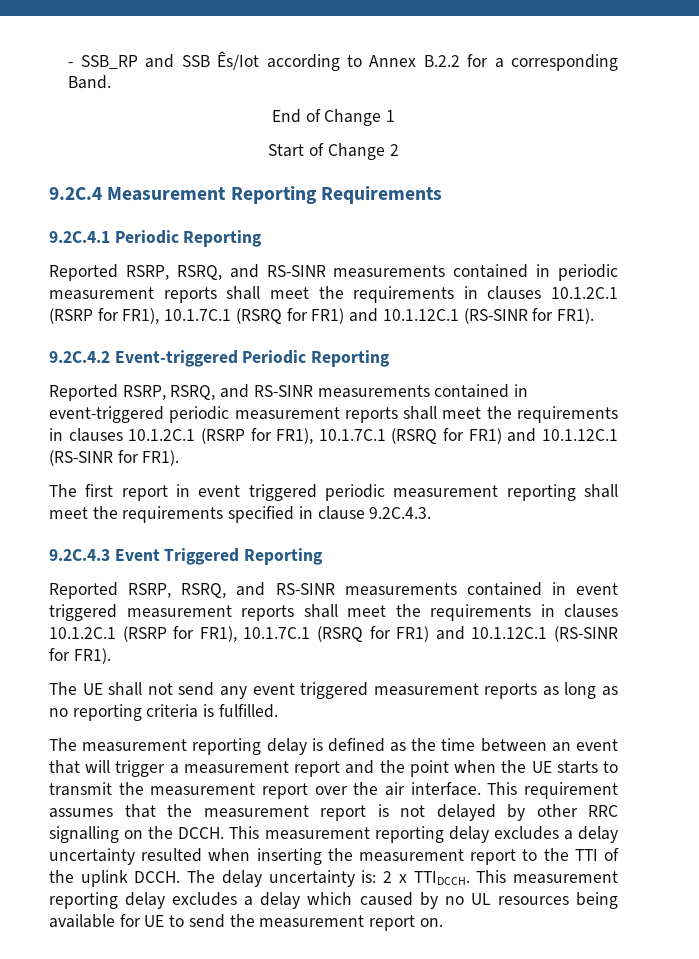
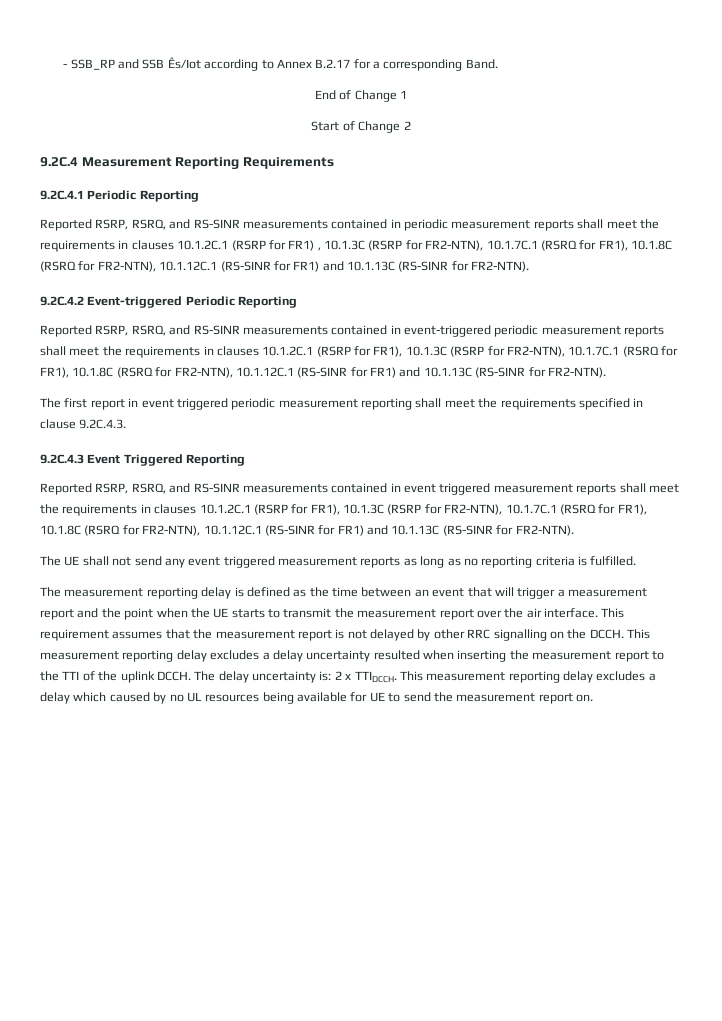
- - SSB_RP and SSB Ês/Iot according to Annex B.2.2 for a corresponding Band.
+ - SSB_RP and SSB Ês/Iot according to Annex B.2.17 for a corresponding Band.
- Reported RSRP, RSRQ, and RS-SINR measurements contained in periodic measurement reports shall meet the requirements in clauses 10.1.2C.1 (RSRP for FR1), 10.1.7C.1 (RSRQ for FR1) and 10.1.12C.1 (RS-SINR for FR1).
+ Reported RSRP, RSRQ, and RS-SINR measurements contained in periodic measurement reports shall meet the requirements in clauses 10.1.2C.1 (RSRP for FR1) , 10.1.3C (RSRP for FR2-NTN), 10.1.7C.1 (RSRQ for FR1), 10.1.8C (RSRQ for FR2-NTN), 10.1.12C.1 (RS-SINR for FR1) and 10.1.13C (RS-SINR for FR2-NTN).
- Reported RSRP, RSRQ, and RS-SINR measurements contained in event-triggered periodic measurement reports shall meet the requirements in clauses 10.1.2C.1 (RSRP for FR1), 10.1.7C.1 (RSRQ for FR1) and 10.1.12C.1 (RS-SINR for FR1).
+ Reported RSRP, RSRQ, and RS-SINR measurements contained in event-triggered periodic measurement reports shall meet the requirements in clauses 10.1.2C.1 (RSRP for FR1), 10.1.3C (RSRP for FR2-NTN), 10.1.7C.1 (RSRQ for FR1), 10.1.8C (RSRQ for FR2-NTN), 10.1.12C.1 (RS-SINR for FR1) and 10.1.13C (RS-SINR for FR2-NTN).
- Reported RSRP, RSRQ, and RS-SINR measurements contained in event triggered measurement reports shall meet the requirements in clauses 10.1.2C.1 (RSRP for FR1), 10.1.7C.1 (RSRQ for FR1) and 10.1.12C.1 (RS-SINR for FR1).
+ Reported RSRP, RSRQ, and RS-SINR measurements contained in event triggered measurement reports shall meet the requirements in clauses 10.1.2C.1 (RSRP for FR1), 10.1.3C (RSRP for FR2-NTN), 10.1.7C.1 (RSRQ for FR1), 10.1.8C (RSRQ for FR2-NTN), 10.1.12C.1 (RS-SINR for FR1) and 10.1.13C (RS-SINR for FR2-NTN).

